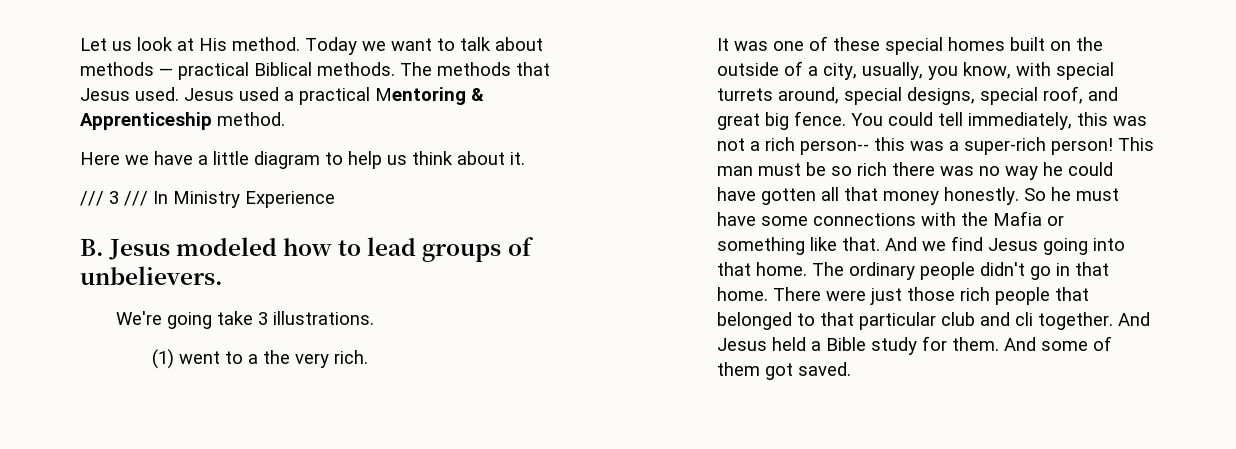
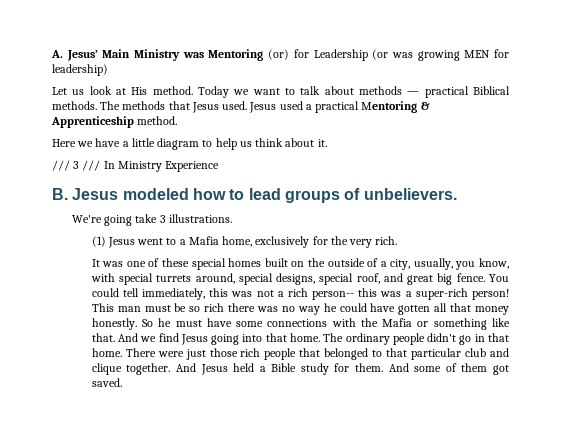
+ A. Jesus’ Main Ministry was Mentoring (or) for Leadership (or was growing MEN for leadership)
- (1) went to a the very rich.
+ (1) Jesus went to a Mafia home, exclusively for the very rich.
- There were just those rich people that belonged to that particular club and cli together.
+ There were just those rich people that belonged to that particular club and clique together.

